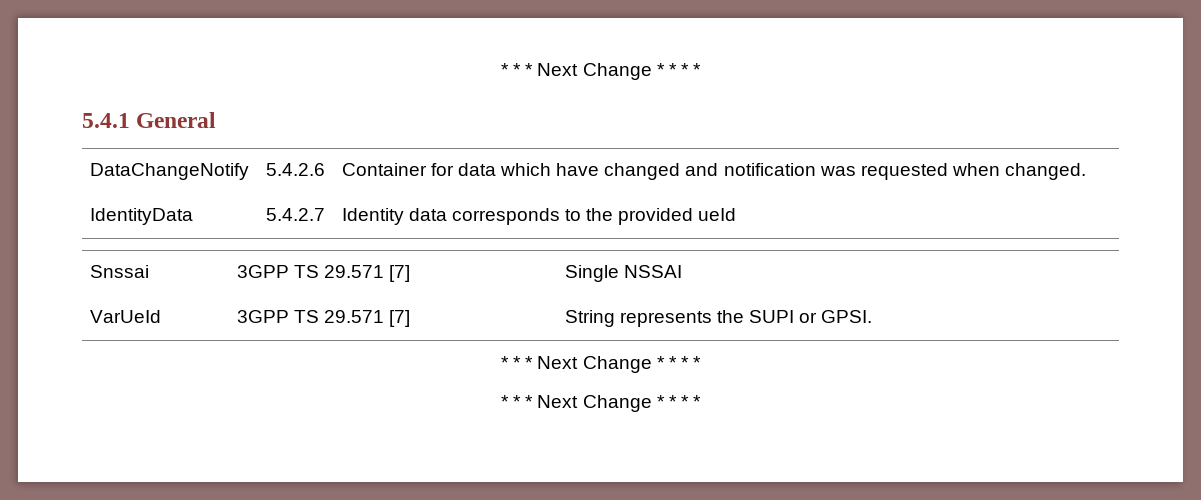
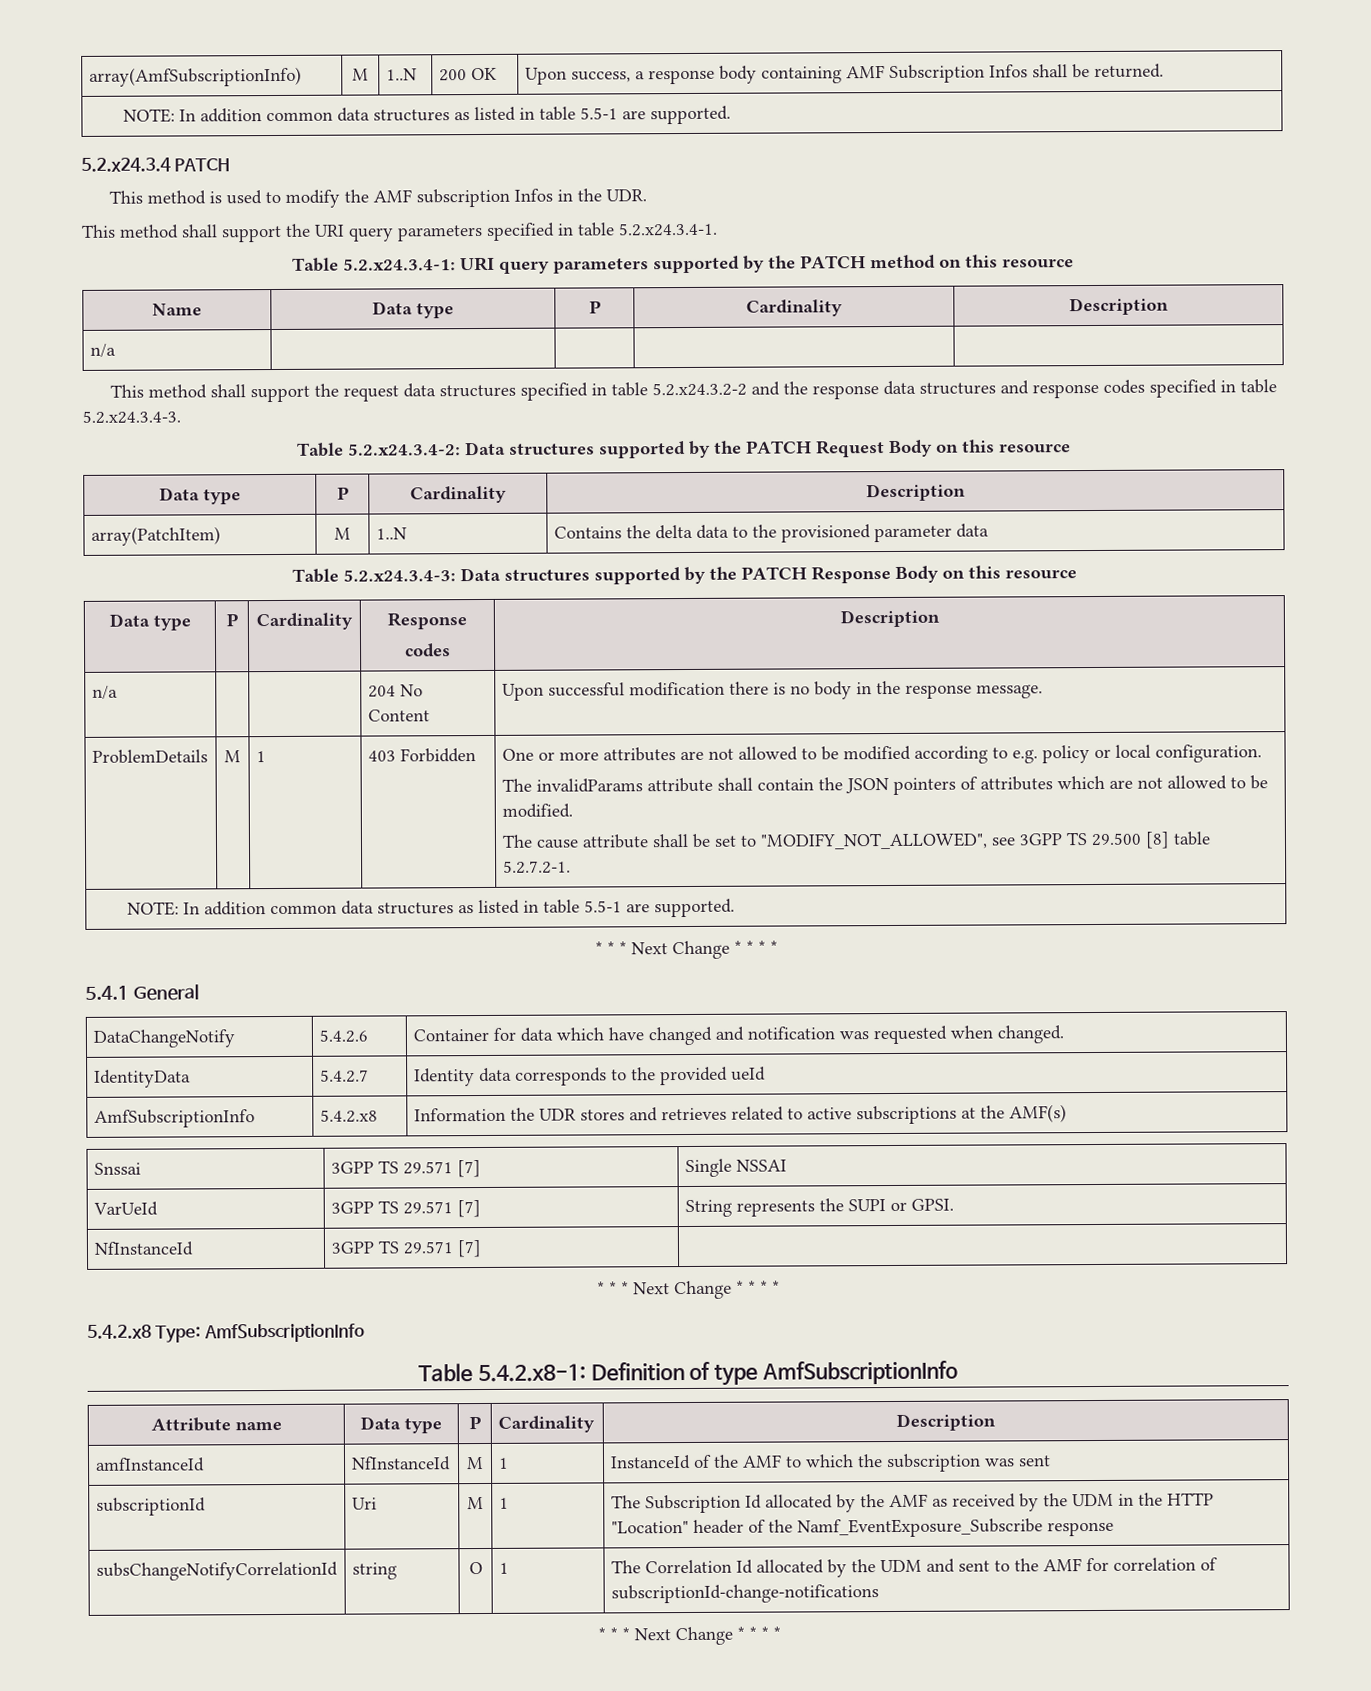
+ array(AmfSubscriptionInfo) | M | 1..N | 200 OK | Upon success, a response body containing AMF Subscription Infos shall be returned.
+ NOTE: In addition common data structures as listed in table 5.5-1 are supported.
+ 5.2.x24.3.4 PATCH
+ This method is used to modify the AMF subscription Infos in the UDR.
+ This method shall support the URI query parameters specified in table 5.2.x24.3.4-1.
+ Table 5.2.x24.3.4-1: URI query parameters supported by the PATCH method on this resource
+ Name | Data type | P | Cardinality | Description
+ n/a | | | |
+ This method shall support the request data structures specified in table 5.2.x24.3.2-2 and the response data structures and response codes specified in table 5.2.x24.3.4-3.
+ Table 5.2.x24.3.4-2: Data structures supported by the PATCH Request Body on this resource
+ Data type | P | Cardinality | Description
+ array(PatchItem) | M | 1..N | Contains the delta data to the provisioned parameter data
+ Table 5.2.x24.3.4-3: Data structures supported by the PATCH Response Body on this resource
+ Data type | P | Cardinality | Response
+ codes | Description
+ n/a | | | 204 No Content | Upon successful modification there is no body in the response message.
+ ProblemDetails | M | 1 | 403 Forbidden | One or more attributes are not allowed to be modified according to e.g. policy or local configuration.
+ The invalidParams attribute shall contain the JSON pointers of attributes which are not allowed to be modified.
+ The cause attribute shall be set to "MODIFY_NOT_ALLOWED", see 3GPP TS 29.500 [8] table 5.2.7.2-1.
+ NOTE: In addition common data structures as listed in table 5.5-1 are supported.
+ AmfSubscriptionInfo | 5.4.2.x8 | Information the UDR stores and retrieves related to active subscriptions at the AMF(s)
  VarUeId | 3GPP TS 29.571 [7] | String represents the SUPI or GPSI.
+ NfInstanceId | 3GPP TS 29.571 [7] |
  * * * Next Change * * * *
+ 5.4.2.x8 Type: AmfSubscriptionInfo
+ Table 5.4.2.x8-1: Definition of type AmfSubscriptionInfo
+ Attribute name | Data type | P | Cardinality | Description
+ amfInstanceId | NfInstanceId | M | 1 | InstanceId of the AMF to which the subscription was sent
+ subscriptionId | Uri | M | 1 | The Subscription Id allocated by the AMF as received by the UDM in the HTTP "Location" header of the Namf_EventExposure_Subscribe response
+ subsChangeNotifyCorrelationId | string | O | 1 | The Correlation Id allocated by the UDM and sent to the AMF for correlation of subscriptionId-change-notifications

